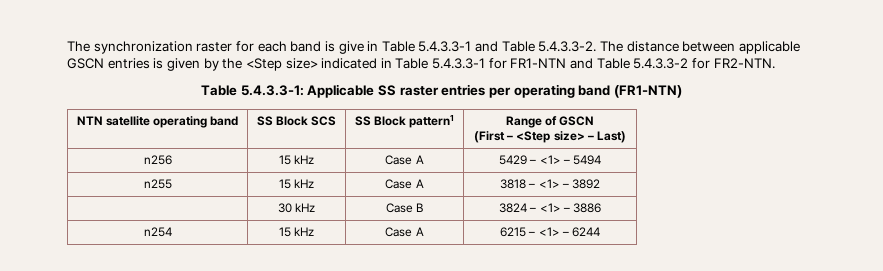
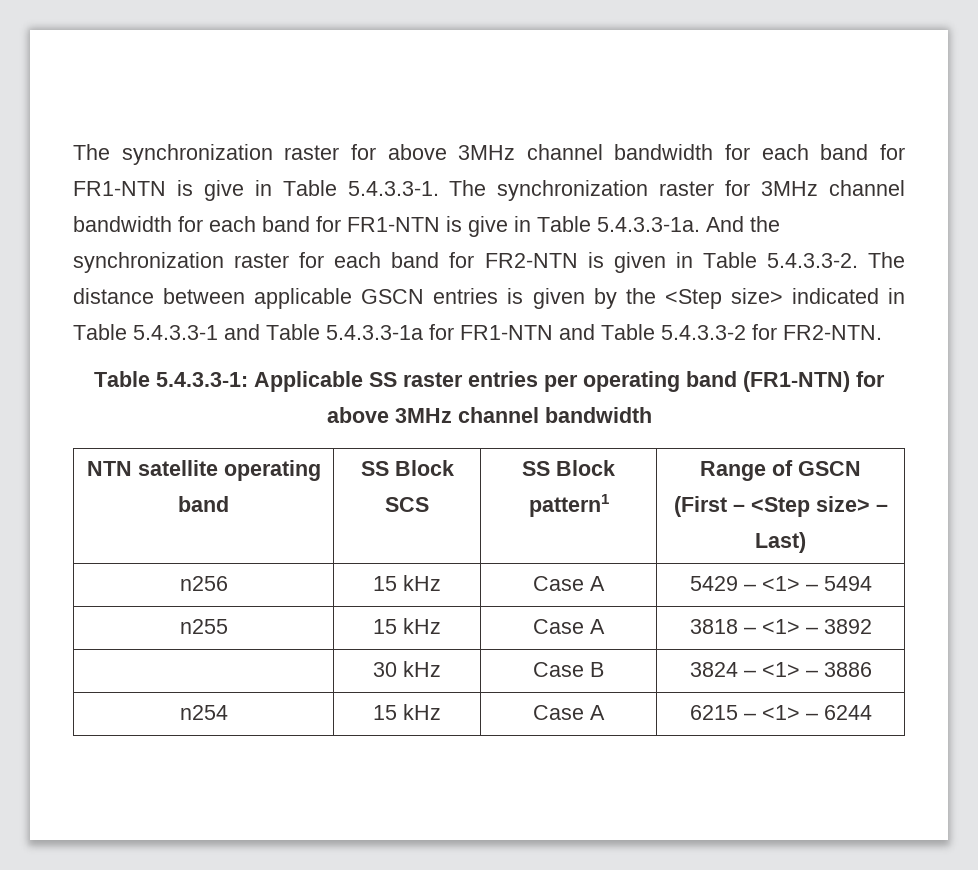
- The synchronization raster for each band is give in Table 5.4.3.3-1 and Table 5.4.3.3-2. The distance between applicable GSCN entries is given by the <Step size> indicated in Table 5.4.3.3-1 for FR1-NTN and Table 5.4.3.3-2 for FR2-NTN.
+ The synchronization raster for above 3MHz channel bandwidth for each band for FR1-NTN is give in Table 5.4.3.3-1. The synchronization raster for 3MHz channel bandwidth for each band for FR1-NTN is give in Table 5.4.3.3-1a. And the synchronization raster for each band for FR2-NTN is given in Table 5.4.3.3-2. The distance between applicable GSCN entries is given by the <Step size> indicated in Table 5.4.3.3-1 and Table 5.4.3.3-1a for FR1-NTN and Table 5.4.3.3-2 for FR2-NTN.
- Table 5.4.3.3-1: Applicable SS raster entries per operating band (FR1-NTN)
+ Table 5.4.3.3-1: Applicable SS raster entries per operating band (FR1-NTN) for above 3MHz channel bandwidth

